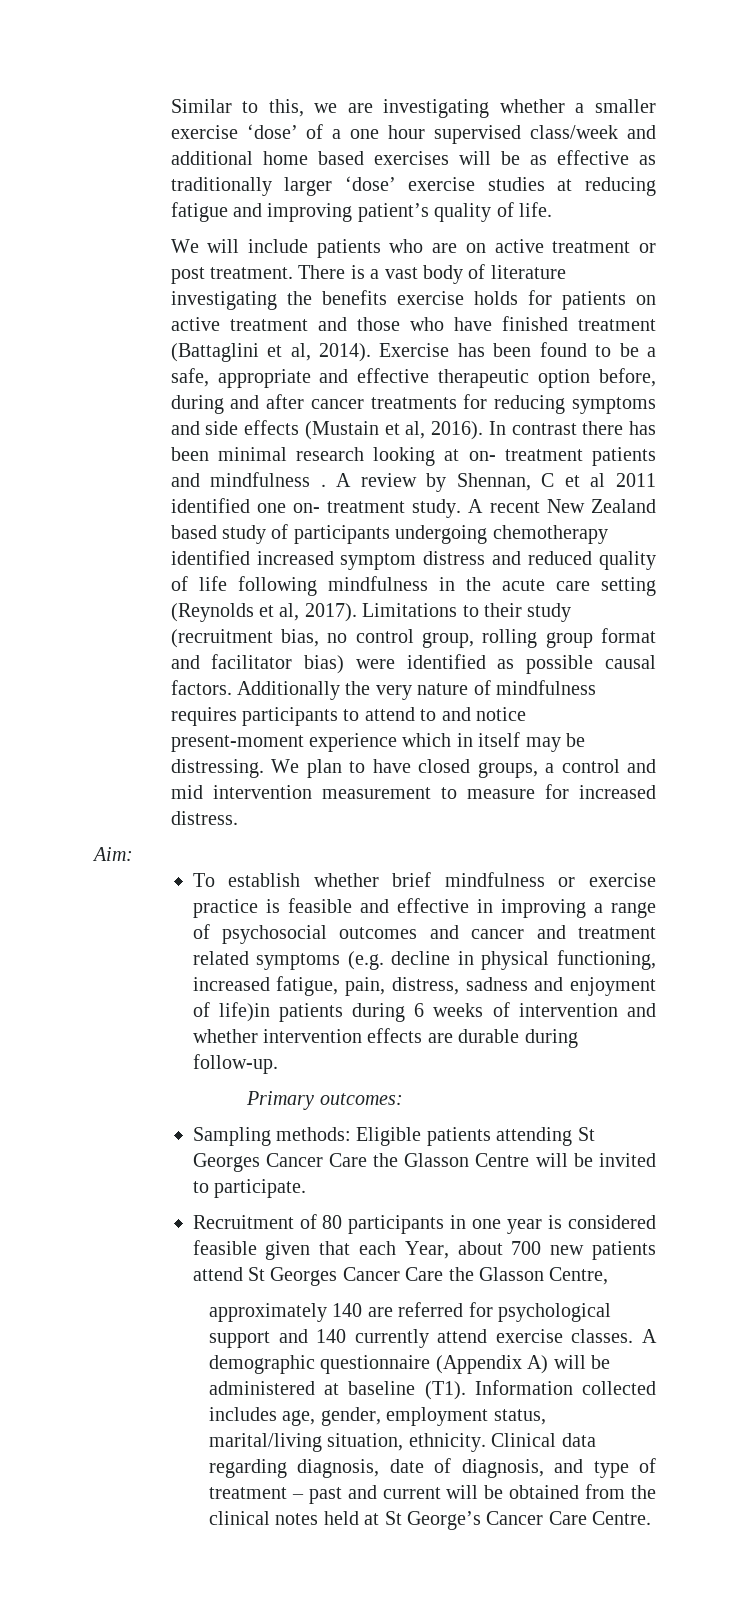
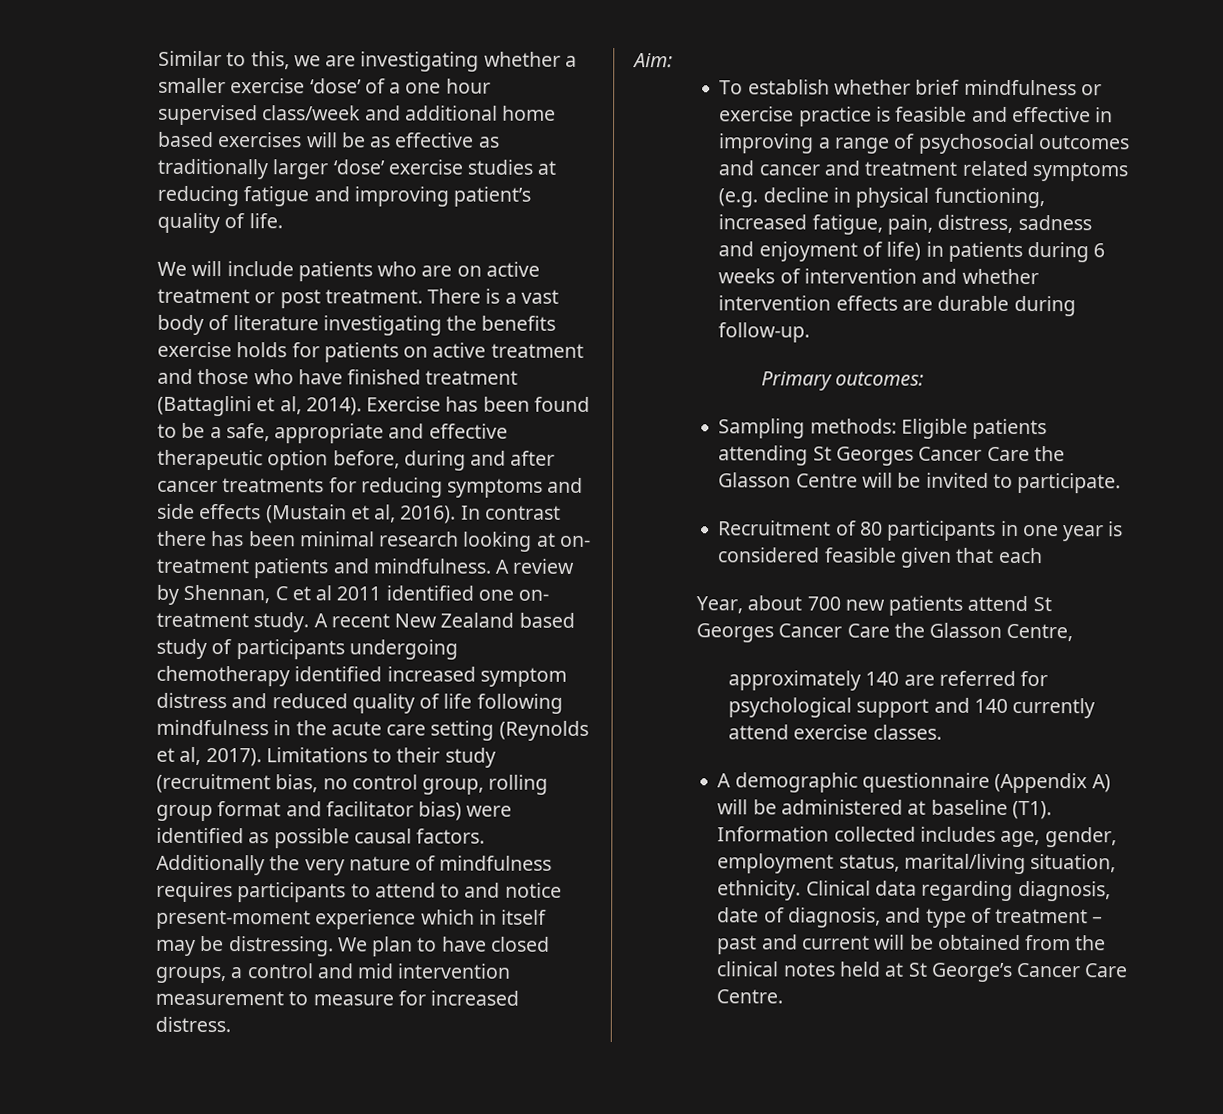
- In contrast there has been minimal research looking at on- treatment patients and mindfulness .
+ In contrast there has been minimal research looking at on- treatment patients and mindfulness.
- To establish whether brief mindfulness or exercise practice is feasible and effective in improving a range of psychosocial outcomes and cancer and treatment related symptoms (e.g. decline in physical functioning, increased fatigue, pain, distress, sadness and enjoyment of life)in patients during 6 weeks of intervention and whether intervention effects are durable during follow-up.
+ To establish whether brief mindfulness or exercise practice is feasible and effective in improving a range of psychosocial outcomes and cancer and treatment related symptoms (e.g. decline in physical functioning, increased fatigue, pain, distress, sadness and enjoyment of life) in patients during 6 weeks of intervention and whether intervention effects are durable during follow-up.
- Recruitment of 80 participants in one year is considered feasible given that each Year, about 700 new patients attend St Georges Cancer Care the Glasson Centre,
+ Recruitment of 80 participants in one year is considered feasible given that each
+ Year, about 700 new patients attend St Georges Cancer Care the Glasson Centre,
- approximately 140 are referred for psychological support and 140 currently attend exercise classes. A demographic questionnaire (Appendix A) will be administered at baseline (T1). Information collected includes age, gender, employment status, marital/living situation, ethnicity.
+ approximately 140 are referred for psychological support and 140 currently attend exercise classes.
+ A demographic questionnaire (Appendix A) will be administered at baseline (T1). Information collected includes age, gender, employment status, marital/living situation, ethnicity.

